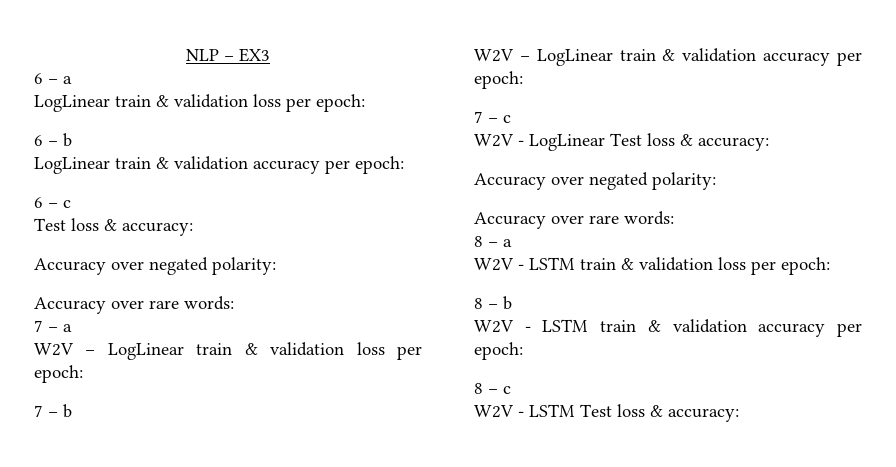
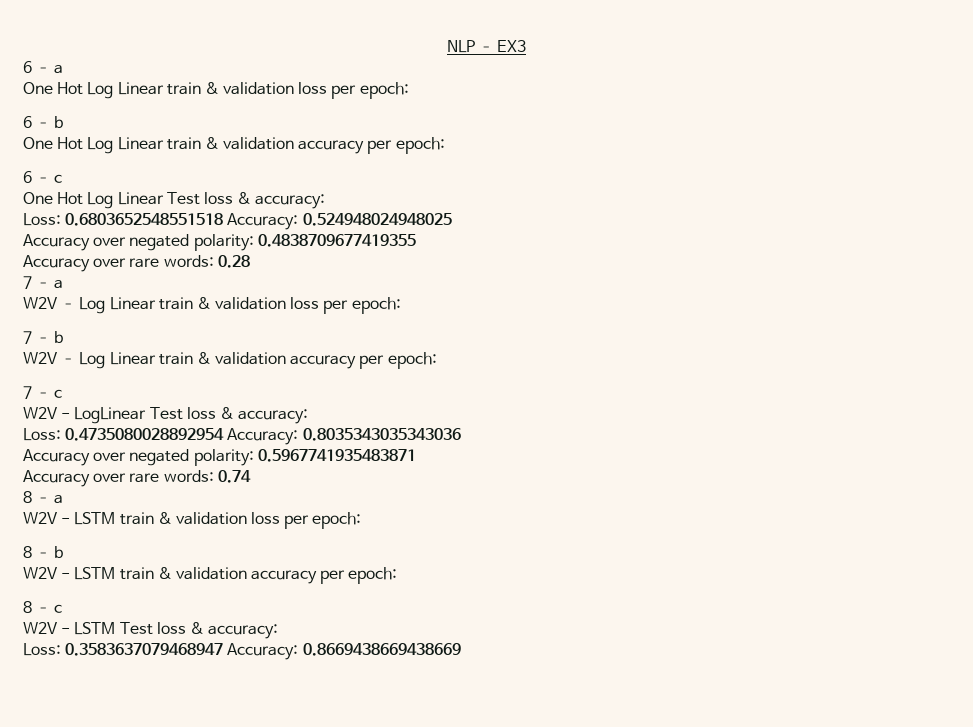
  6 – a
- LogLinear train & validation loss per epoch:
+ One Hot Log Linear train & validation loss per epoch:
  6 – b
- LogLinear train & validation accuracy per epoch:
+ One Hot Log Linear train & validation accuracy per epoch:
  6 – c
- Test loss & accuracy:
- Accuracy over negated polarity:
- Accuracy over rare words:
+ One Hot Log Linear Test loss & accuracy:
+ Loss: 0.6803652548551518 Accuracy: 0.524948024948025
+ Accuracy over negated polarity: 0.4838709677419355
+ Accuracy over rare words: 0.28
- W2V – LogLinear train & validation loss per epoch:
+ W2V – Log Linear train & validation loss per epoch:
- W2V – LogLinear train & validation accuracy per epoch:
+ W2V – Log Linear train & validation accuracy per epoch:
  W2V - LogLinear Test loss & accuracy:
- Accuracy over negated polarity:
- Accuracy over rare words:
+ Loss: 0.4735080028892954 Accuracy: 0.8035343035343036
+ Accuracy over negated polarity: 0.5967741935483871
+ Accuracy over rare words: 0.74
+ Loss: 0.3583637079468947 Accuracy: 0.8669438669438669

